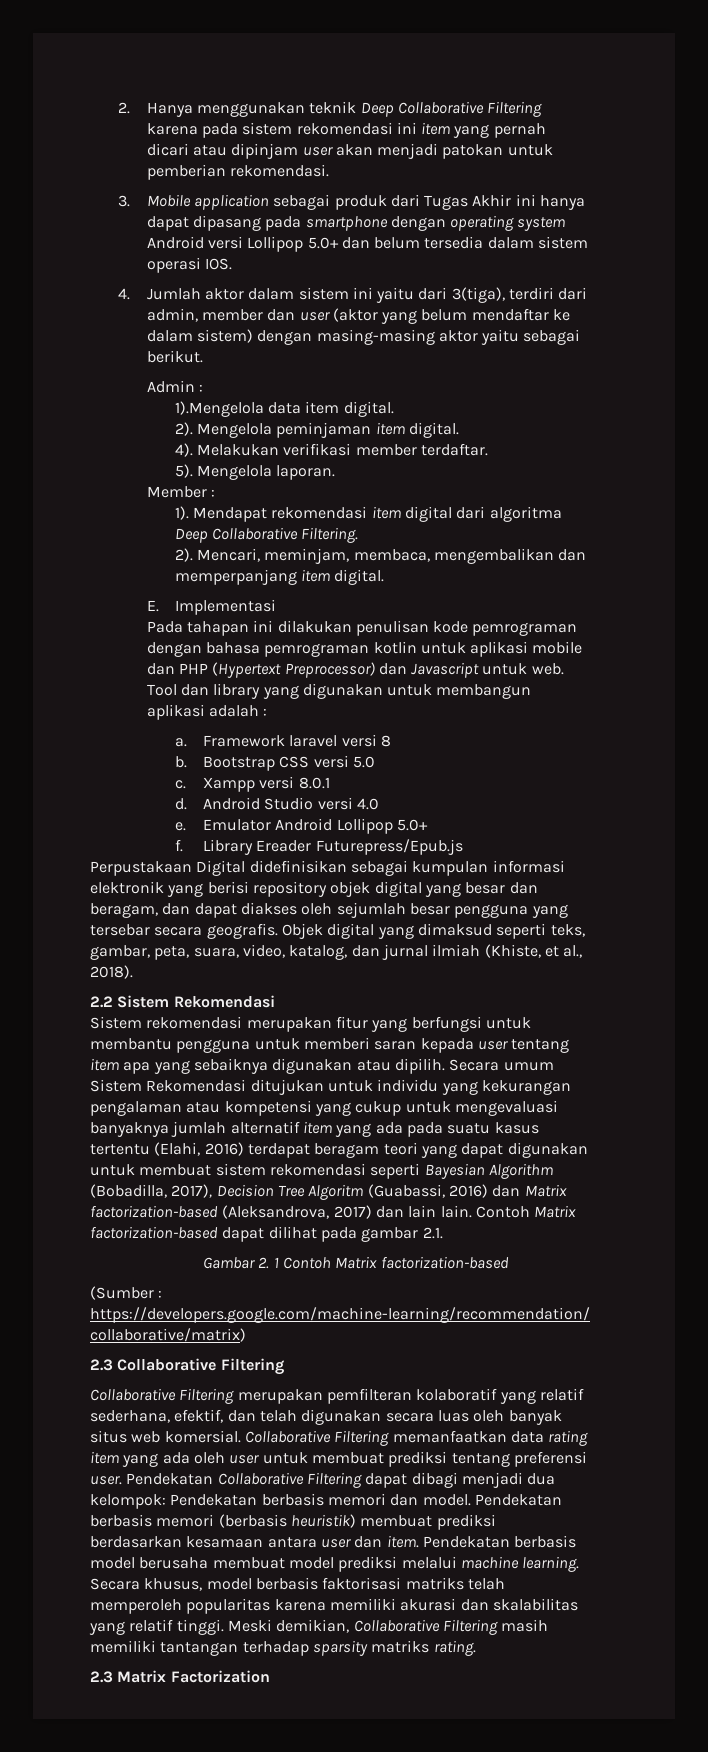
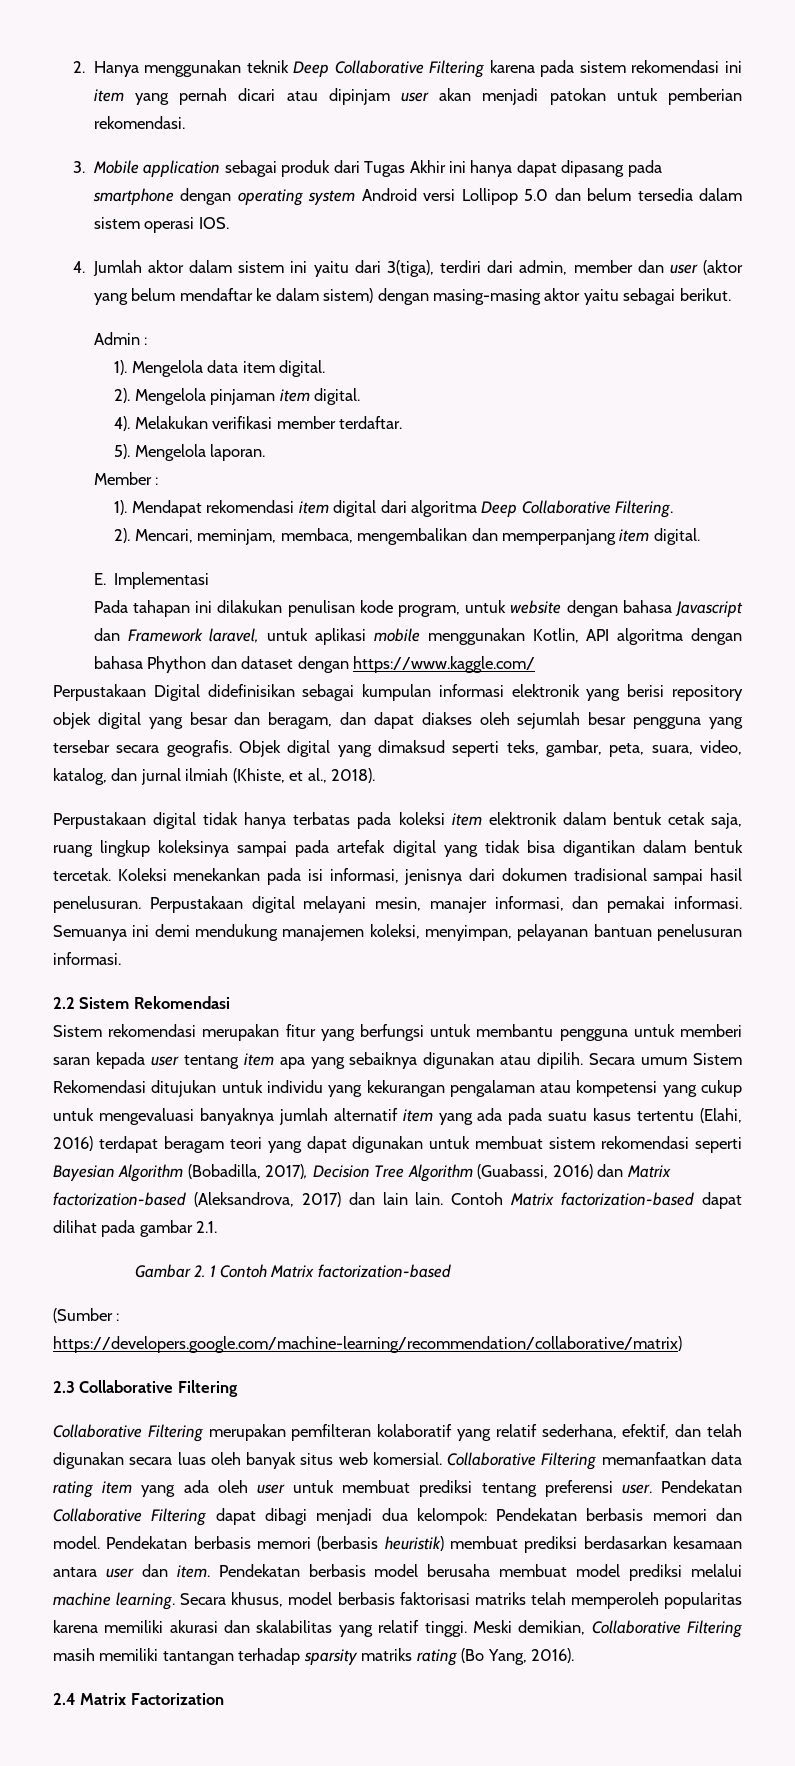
- 3. Mobile application sebagai produk dari Tugas Akhir ini hanya dapat dipasang pada smartphone dengan operating system Android versi Lollipop 5.0+ dan belum tersedia dalam sistem operasi IOS.
+ 3. Mobile application sebagai produk dari Tugas Akhir ini hanya dapat dipasang pada smartphone dengan operating system Android versi Lollipop 5.0 dan belum tersedia dalam sistem operasi IOS.
- 1).Mengelola data item digital.
+ 1). Mengelola data item digital.
- Mengelola peminjaman item digital.
+ Mengelola pinjaman item digital.
- Pada tahapan ini dilakukan penulisan kode pemrograman dengan bahasa pemrograman kotlin untuk aplikasi mobile dan PHP (Hypertext Preprocessor) dan Javascript untuk web. Tool dan library yang digunakan untuk membangun aplikasi adalah :
- a. Framework laravel versi 8
- b. Bootstrap CSS versi 5.0
- c. Xampp versi 8.0.1
- d. Android Studio versi 4.0
- e. Emulator Android Lollipop 5.0+
- f. Library Ereader Futurepress/Epub.js
+ Pada tahapan ini dilakukan penulisan kode program, untuk website dengan bahasa Javascript dan Framework laravel, untuk aplikasi mobile menggunakan Kotlin, API algoritma dengan bahasa Phython dan dataset dengan https://www.kaggle.com/
+ Perpustakaan digital tidak hanya terbatas pada koleksi item elektronik dalam bentuk cetak saja, ruang lingkup koleksinya sampai pada artefak digital yang tidak bisa digantikan dalam bentuk tercetak. Koleksi menekankan pada isi informasi, jenisnya dari dokumen tradisional sampai hasil penelusuran. Perpustakaan digital melayani mesin, manajer informasi, dan pemakai informasi. Semuanya ini demi mendukung manajemen koleksi, menyimpan, pelayanan bantuan penelusuran informasi.
- Secara umum Sistem Rekomendasi ditujukan untuk individu yang kekurangan pengalaman atau kompetensi yang cukup untuk mengevaluasi banyaknya jumlah alternatif item yang ada pada suatu kasus tertentu (Elahi, 2016) terdapat beragam teori yang dapat digunakan untuk membuat sistem rekomendasi seperti Bayesian Algorithm (Bobadilla, 2017), Decision Tree Algoritm (Guabassi, 2016) dan Matrix factorization-based (Aleksandrova, 2017) dan lain lain.
+ Secara umum Sistem Rekomendasi ditujukan untuk individu yang kekurangan pengalaman atau kompetensi yang cukup untuk mengevaluasi banyaknya jumlah alternatif item yang ada pada suatu kasus tertentu (Elahi, 2016) terdapat beragam teori yang dapat digunakan untuk membuat sistem rekomendasi seperti Bayesian Algorithm (Bobadilla, 2017), Decision Tree Algorithm (Guabassi, 2016) dan Matrix factorization-based (Aleksandrova, 2017) dan lain lain.
- Meski demikian, Collaborative Filtering masih memiliki tantangan terhadap sparsity matriks rating.
- 2.3 Matrix Factorization
+ Meski demikian, Collaborative Filtering masih memiliki tantangan terhadap sparsity matriks rating (Bo Yang, 2016).
+ 2.4 Matrix Factorization

